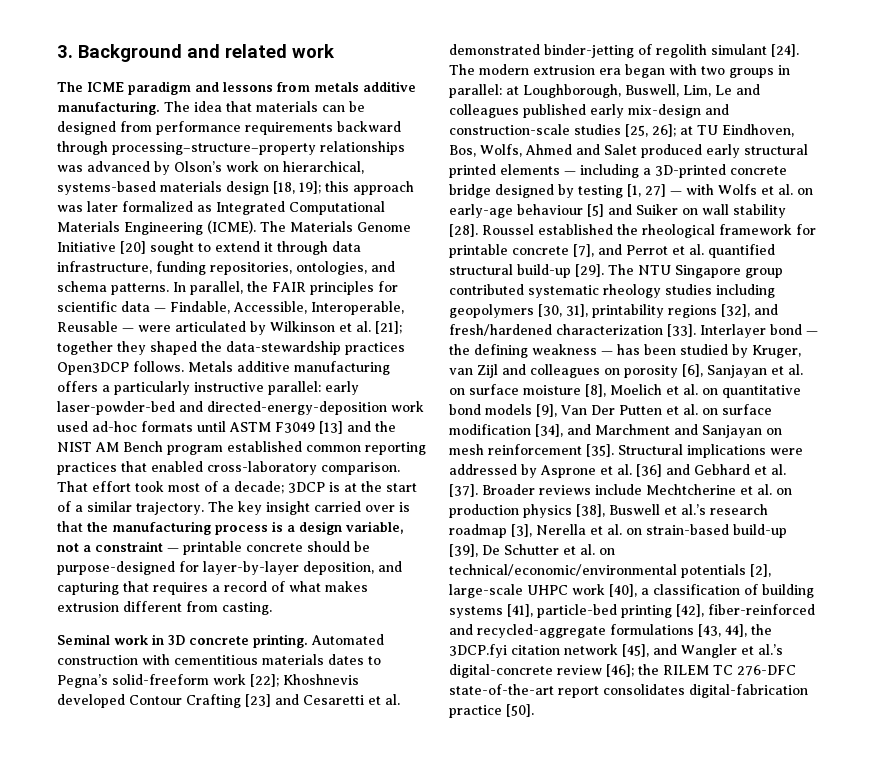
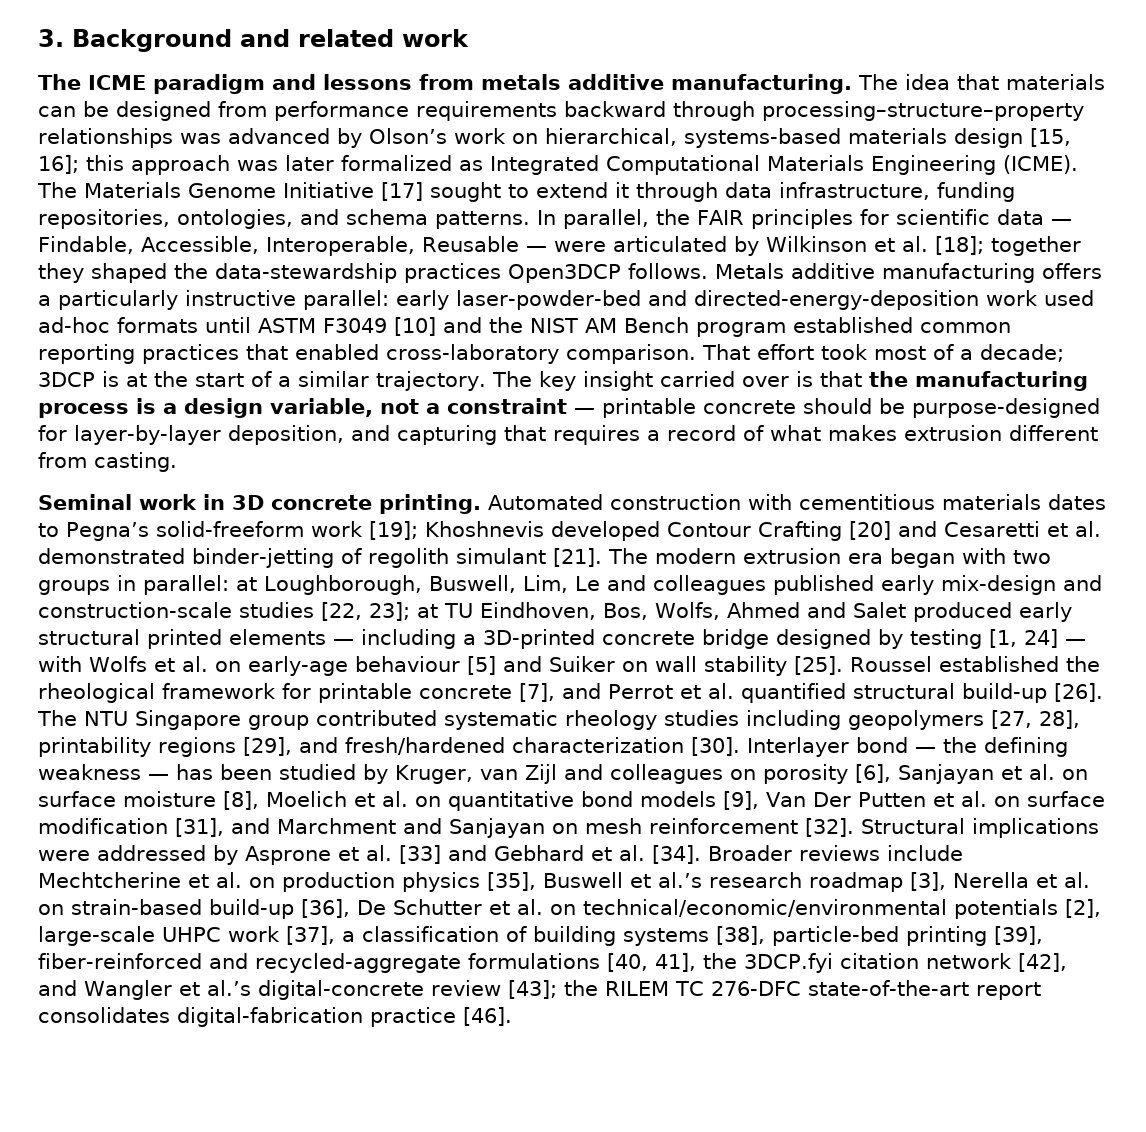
- The idea that materials can be designed from performance requirements backward through processing–structure–property relationships was advanced by Olson’s work on hierarchical, systems-based materials design [18, 19]; this approach was later formalized as Integrated Computational Materials Engineering (ICME).
+ The idea that materials can be designed from performance requirements backward through processing–structure–property relationships was advanced by Olson’s work on hierarchical, systems-based materials design [15, 16]; this approach was later formalized as Integrated Computational Materials Engineering (ICME).
- The Materials Genome Initiative [20] sought to extend it through data infrastructure, funding repositories, ontologies, and schema patterns.
+ The Materials Genome Initiative [17] sought to extend it through data infrastructure, funding repositories, ontologies, and schema patterns.
- In parallel, the FAIR principles for scientific data — Findable, Accessible, Interoperable, Reusable — were articulated by Wilkinson et al. [21]; together they shaped the data-stewardship practices Open3DCP follows.
+ In parallel, the FAIR principles for scientific data — Findable, Accessible, Interoperable, Reusable — were articulated by Wilkinson et al. [18]; together they shaped the data-stewardship practices Open3DCP follows.
- Metals additive manufacturing offers a particularly instructive parallel: early laser-powder-bed and directed-energy-deposition work used ad-hoc formats until ASTM F3049 [13] and the NIST AM Bench program established common reporting practices that enabled cross-laboratory comparison.
+ Metals additive manufacturing offers a particularly instructive parallel: early laser-powder-bed and directed-energy-deposition work used ad-hoc formats until ASTM F3049 [10] and the NIST AM Bench program established common reporting practices that enabled cross-laboratory comparison.
- Automated construction with cementitious materials dates to Pegna’s solid-freeform work [22]; Khoshnevis developed Contour Crafting [23] and Cesaretti et al. demonstrated binder-jetting of regolith simulant [24].
+ Automated construction with cementitious materials dates to Pegna’s solid-freeform work [19]; Khoshnevis developed Contour Crafting [20] and Cesaretti et al. demonstrated binder-jetting of regolith simulant [21].
- The modern extrusion era began with two groups in parallel: at Loughborough, Buswell, Lim, Le and colleagues published early mix-design and construction-scale studies [25, 26]; at TU Eindhoven, Bos, Wolfs, Ahmed and Salet produced early structural printed elements — including a 3D-printed concrete bridge designed by testing [1, 27] — with Wolfs et al. on early-age behaviour [5] and Suiker on wall stability [28].
+ The modern extrusion era began with two groups in parallel: at Loughborough, Buswell, Lim, Le and colleagues published early mix-design and construction-scale studies [22, 23]; at TU Eindhoven, Bos, Wolfs, Ahmed and Salet produced early structural printed elements — including a 3D-printed concrete bridge designed by testing [1, 24] — with Wolfs et al. on early-age behaviour [5] and Suiker on wall stability [25].
- Roussel established the rheological framework for printable concrete [7], and Perrot et al. quantified structural build-up [29].
+ Roussel established the rheological framework for printable concrete [7], and Perrot et al. quantified structural build-up [26].
- The NTU Singapore group contributed systematic rheology studies including geopolymers [30, 31], printability regions [32], and fresh/hardened characterization [33].
+ The NTU Singapore group contributed systematic rheology studies including geopolymers [27, 28], printability regions [29], and fresh/hardened characterization [30].
- Interlayer bond — the defining weakness — has been studied by Kruger, van Zijl and colleagues on porosity [6], Sanjayan et al. on surface moisture [8], Moelich et al. on quantitative bond models [9], Van Der Putten et al. on surface modification [34], and Marchment and Sanjayan on mesh reinforcement [35].
+ Interlayer bond — the defining weakness — has been studied by Kruger, van Zijl and colleagues on porosity [6], Sanjayan et al. on surface moisture [8], Moelich et al. on quantitative bond models [9], Van Der Putten et al. on surface modification [31], and Marchment and Sanjayan on mesh reinforcement [32].
- Structural implications were addressed by Asprone et al. [36] and Gebhard et al. [37].
+ Structural implications were addressed by Asprone et al. [33] and Gebhard et al. [34].
- Broader reviews include Mechtcherine et al. on production physics [38], Buswell et al.’s research roadmap [3], Nerella et al. on strain-based build-up [39], De Schutter et al. on technical/economic/environmental potentials [2], large-scale UHPC work [40], a classification of building systems [41], particle-bed printing [42], fiber-reinforced and recycled-aggregate formulations [43, 44], the 3DCP.fyi citation network [45], and Wangler et al.’s digital-concrete review [46];
+ Broader reviews include Mechtcherine et al. on production physics [35], Buswell et al.’s research roadmap [3], Nerella et al. on strain-based build-up [36], De Schutter et al. on technical/economic/environmental potentials [2], large-scale UHPC work [37], a classification of building systems [38], particle-bed printing [39], fiber-reinforced and recycled-aggregate formulations [40, 41], the 3DCP.fyi citation network [42], and Wangler et al.’s digital-concrete review [43];
- the RILEM TC 276-DFC state-of-the-art report consolidates digital-fabrication practice [50].
+ the RILEM TC 276-DFC state-of-the-art report consolidates digital-fabrication practice [46].

